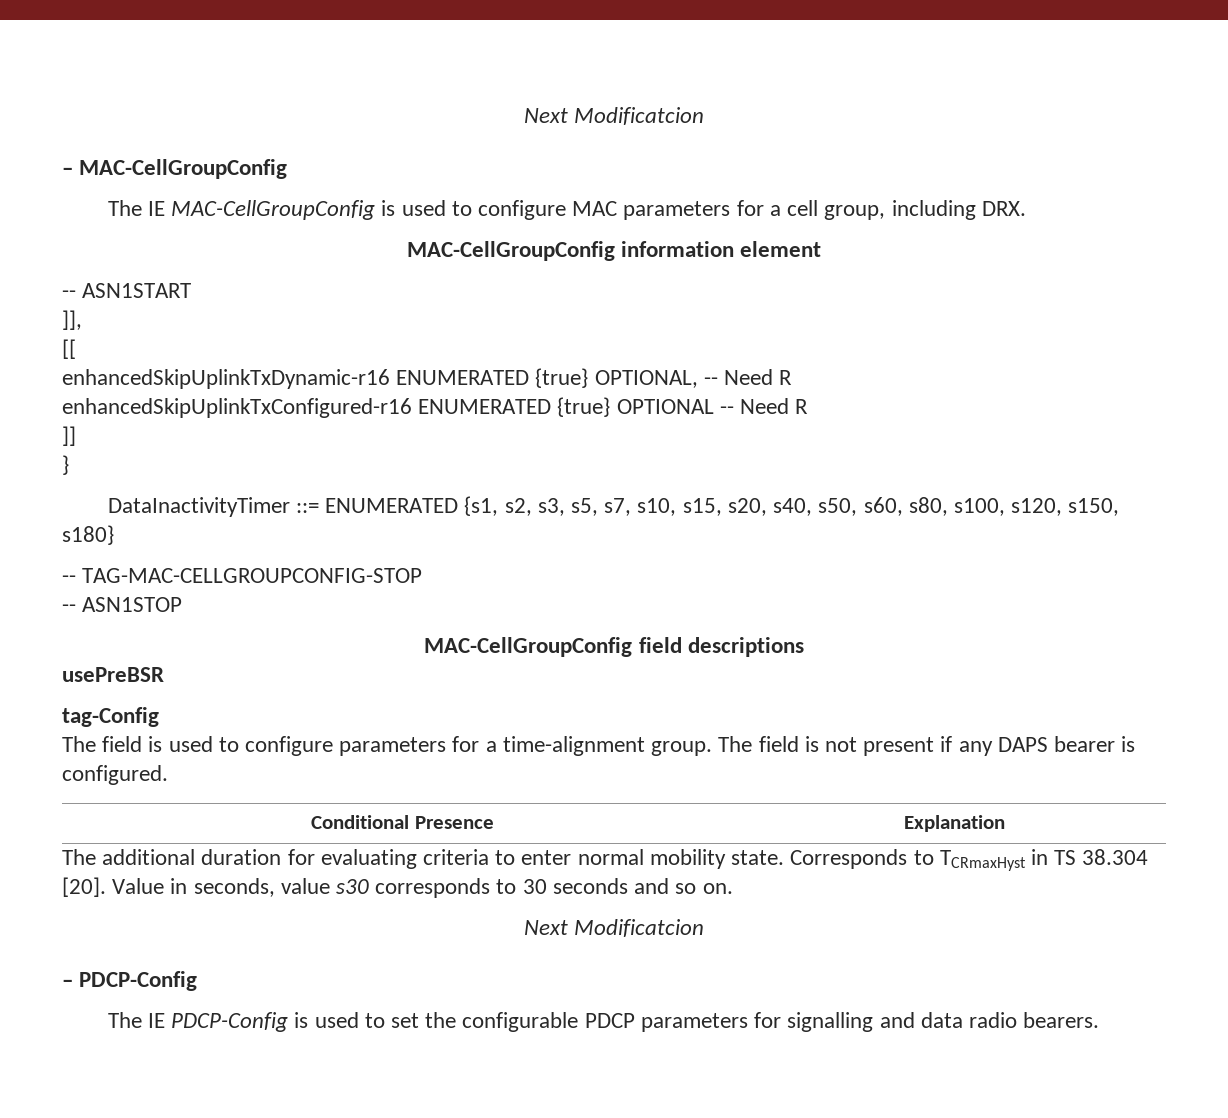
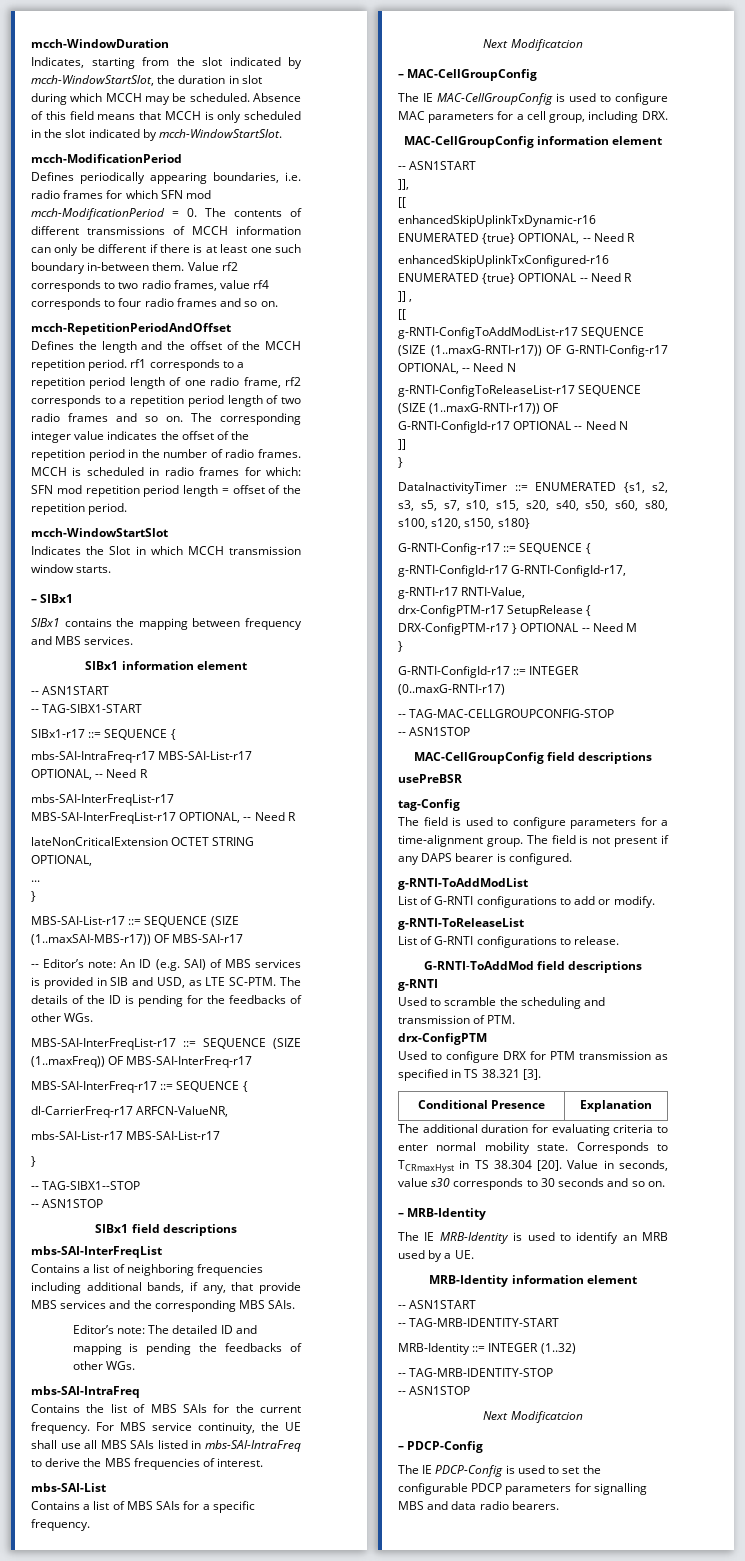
+ mcch-WindowDuration
+ Indicates, starting from the slot indicated by mcch-WindowStartSlot, the duration in slot during which MCCH may be scheduled. Absence of this field means that MCCH is only scheduled in the slot indicated by mcch-WindowStartSlot.
+ mcch-ModificationPeriod
+ Defines periodically appearing boundaries, i.e. radio frames for which SFN mod mcch-ModificationPeriod = 0. The contents of different transmissions of MCCH information can only be different if there is at least one such boundary in-between them. Value rf2 corresponds to two radio frames, value rf4 corresponds to four radio frames and so on.
+ mcch-RepetitionPeriodAndOffset
+ Defines the length and the offset of the MCCH repetition period. rf1 corresponds to a repetition period length of one radio frame, rf2 corresponds to a repetition period length of two radio frames and so on. The corresponding integer value indicates the offset of the repetition period in the number of radio frames. MCCH is scheduled in radio frames for which: SFN mod repetition period length = offset of the repetition period.
+ mcch-WindowStartSlot
+ Indicates the Slot in which MCCH transmission window starts.
+ – SIBx1
+ SIBx1 contains the mapping between frequency and MBS services.
+ SIBx1 information element
+ -- ASN1START
+ -- TAG-SIBX1-START
+ SIBx1-r17 ::= SEQUENCE {
+ mbs-SAI-IntraFreq-r17 MBS-SAI-List-r17 OPTIONAL, -- Need R
+ mbs-SAI-InterFreqList-r17 MBS-SAI-InterFreqList-r17 OPTIONAL, -- Need R
+ lateNonCriticalExtension OCTET STRING OPTIONAL,
+ ...
+ }
+ MBS-SAI-List-r17 ::= SEQUENCE (SIZE (1..maxSAI-MBS-r17)) OF MBS-SAI-r17
+ -- Editor’s note: An ID (e.g. SAI) of MBS services is provided in SIB and USD, as LTE SC-PTM. The details of the ID is pending for the feedbacks of other WGs.
+ MBS-SAI-InterFreqList-r17 ::= SEQUENCE (SIZE (1..maxFreq)) OF MBS-SAI-InterFreq-r17
+ MBS-SAI-InterFreq-r17 ::= SEQUENCE {
+ dl-CarrierFreq-r17 ARFCN-ValueNR,
+ mbs-SAI-List-r17 MBS-SAI-List-r17
+ }
+ -- TAG-SIBX1--STOP
+ -- ASN1STOP
+ SIBx1 field descriptions
+ mbs-SAI-InterFreqList
+ Contains a list of neighboring frequencies including additional bands, if any, that provide MBS services and the corresponding MBS SAIs.
+ Editor’s note: The detailed ID and mapping is pending the feedbacks of other WGs.
+ mbs-SAI-IntraFreq
+ Contains the list of MBS SAIs for the current frequency. For MBS service continuity, the UE shall use all MBS SAIs listed in mbs-SAI-IntraFreq to derive the MBS frequencies of interest.
+ mbs-SAI-List
+ Contains a list of MBS SAIs for a specific frequency.
+ ]] ,
+ [[
+ g-RNTI-ConfigToAddModList-r17 SEQUENCE (SIZE (1..maxG-RNTI-r17)) OF G-RNTI-Config-r17 OPTIONAL, -- Need N
+ g-RNTI-ConfigToReleaseList-r17 SEQUENCE (SIZE (1..maxG-RNTI-r17)) OF G-RNTI-ConfigId-r17 OPTIONAL -- Need N
+ G-RNTI-Config-r17 ::= SEQUENCE {
+ g-RNTI-ConfigId-r17 G-RNTI-ConfigId-r17,
+ g-RNTI-r17 RNTI-Value,
+ drx-ConfigPTM-r17 SetupRelease { DRX-ConfigPTM-r17 } OPTIONAL -- Need M
+ }
+ G-RNTI-ConfigId-r17 ::= INTEGER (0..maxG-RNTI-r17)
+ g-RNTI-ToAddModList
+ List of G-RNTI configurations to add or modify.
+ g-RNTI-ToReleaseList
+ List of G-RNTI configurations to release.
+ G-RNTI-ToAddMod field descriptions
+ g-RNTI
+ Used to scramble the scheduling and transmission of PTM.
+ drx-ConfigPTM
+ Used to configure DRX for PTM transmission as specified in TS 38.321 [3].
+ – MRB-Identity
+ The IE MRB-Identity is used to identify an MRB used by a UE.
+ MRB-Identity information element
+ -- ASN1START
+ -- TAG-MRB-IDENTITY-START
+ MRB-Identity ::= INTEGER (1..32)
+ -- TAG-MRB-IDENTITY-STOP
+ -- ASN1STOP
- The IE PDCP-Config is used to set the configurable PDCP parameters for signalling and data radio bearers.
+ The IE PDCP-Config is used to set the configurable PDCP parameters for signalling MBS and data radio bearers.

